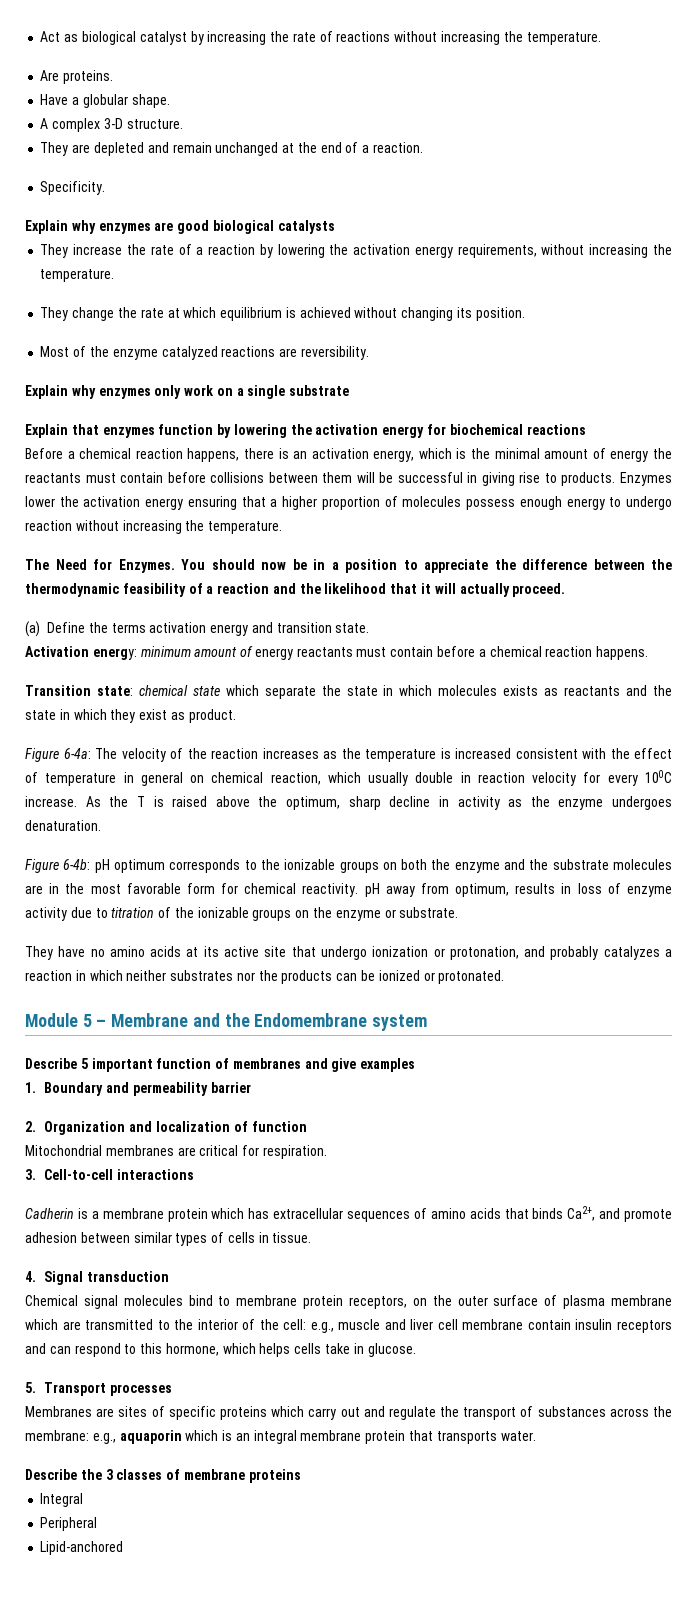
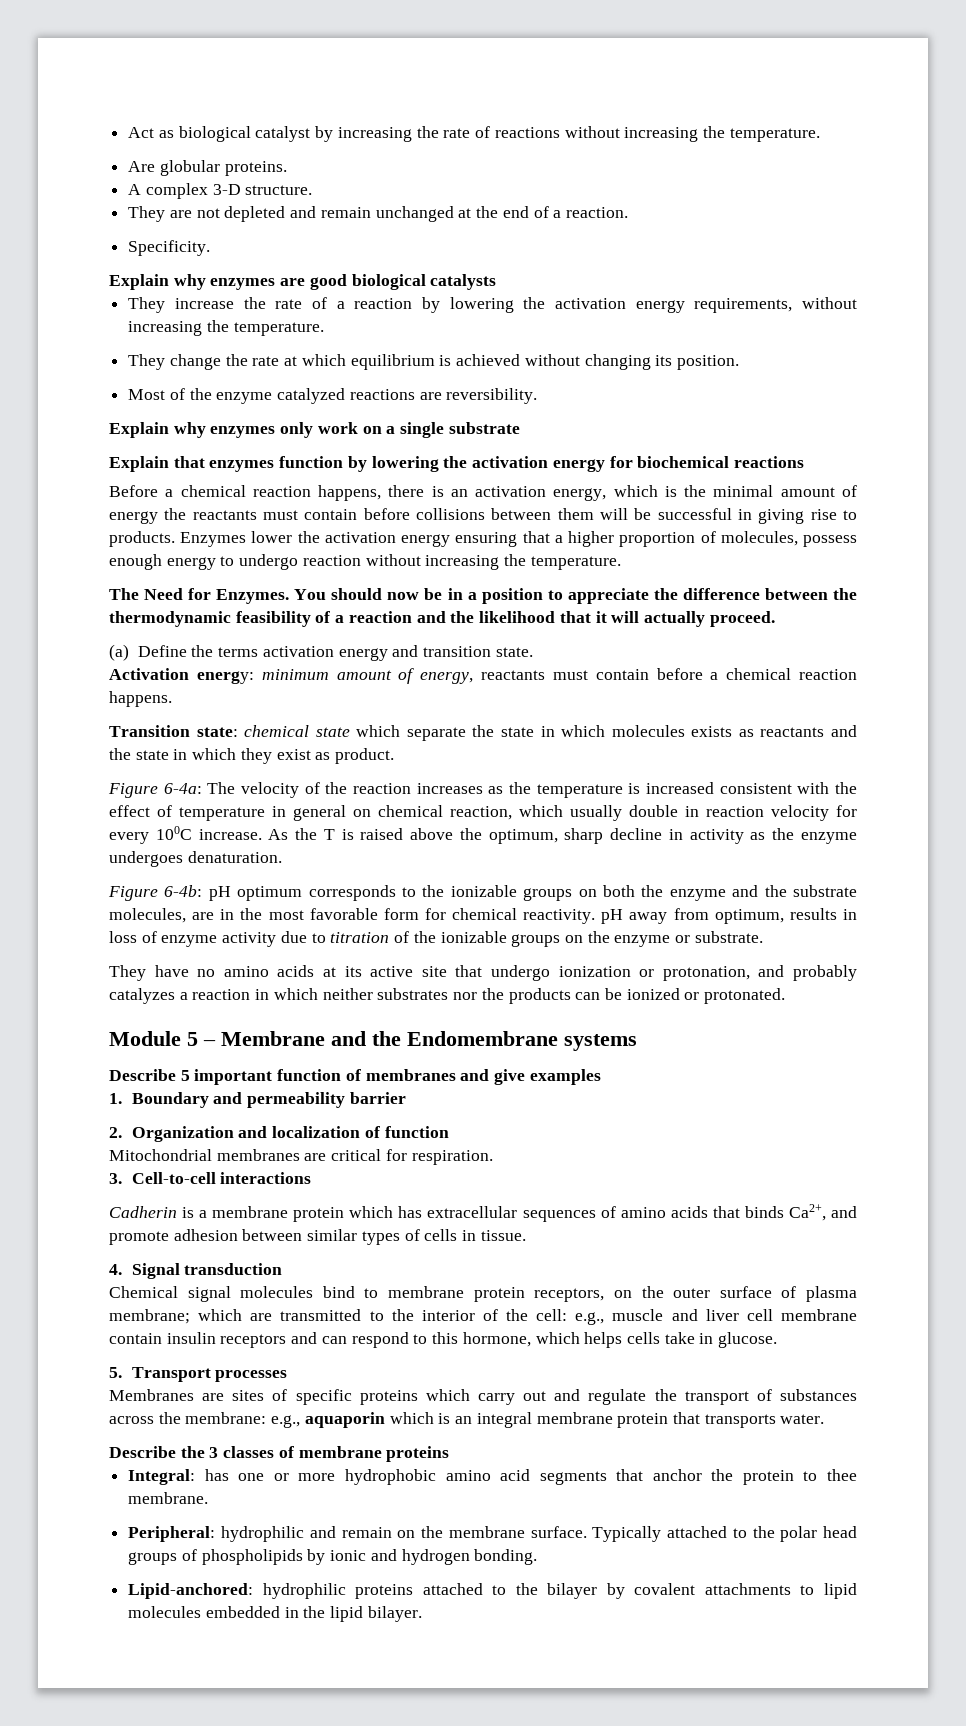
- Are proteins.
+ Are globular proteins.
- Have a globular shape.
- They are depleted and remain unchanged at the end of a reaction.
+ They are not depleted and remain unchanged at the end of a reaction.
- Enzymes lower the activation energy ensuring that a higher proportion of molecules possess enough energy to undergo reaction without increasing the temperature.
+ Enzymes lower the activation energy ensuring that a higher proportion of molecules, possess enough energy to undergo reaction without increasing the temperature.
- Activation energy: minimum amount of energy reactants must contain before a chemical reaction happens.
+ Activation energy: minimum amount of energy, reactants must contain before a chemical reaction happens.
- Figure 6-4b: pH optimum corresponds to the ionizable groups on both the enzyme and the substrate molecules are in the most favorable form for chemical reactivity. pH away from optimum, results in loss of enzyme activity due to titration of the ionizable groups on the enzyme or substrate.
+ Figure 6-4b: pH optimum corresponds to the ionizable groups on both the enzyme and the substrate molecules, are in the most favorable form for chemical reactivity. pH away from optimum, results in loss of enzyme activity due to titration of the ionizable groups on the enzyme or substrate.
- Module 5 – Membrane and the Endomembrane system
+ Module 5 – Membrane and the Endomembrane systems
- Chemical signal molecules bind to membrane protein receptors, on the outer surface of plasma membrane which are transmitted to the interior of the cell: e.g., muscle and liver cell membrane contain insulin receptors and can respond to this hormone, which helps cells take in glucose.
+ Chemical signal molecules bind to membrane protein receptors, on the outer surface of plasma membrane; which are transmitted to the interior of the cell: e.g., muscle and liver cell membrane contain insulin receptors and can respond to this hormone, which helps cells take in glucose.
- Integral
- Peripheral
- Lipid-anchored
+ Integral: has one or more hydrophobic amino acid segments that anchor the protein to thee membrane.
+ Peripheral: hydrophilic and remain on the membrane surface. Typically attached to the polar head groups of phospholipids by ionic and hydrogen bonding.
+ Lipid-anchored: hydrophilic proteins attached to the bilayer by covalent attachments to lipid molecules embedded in the lipid bilayer.

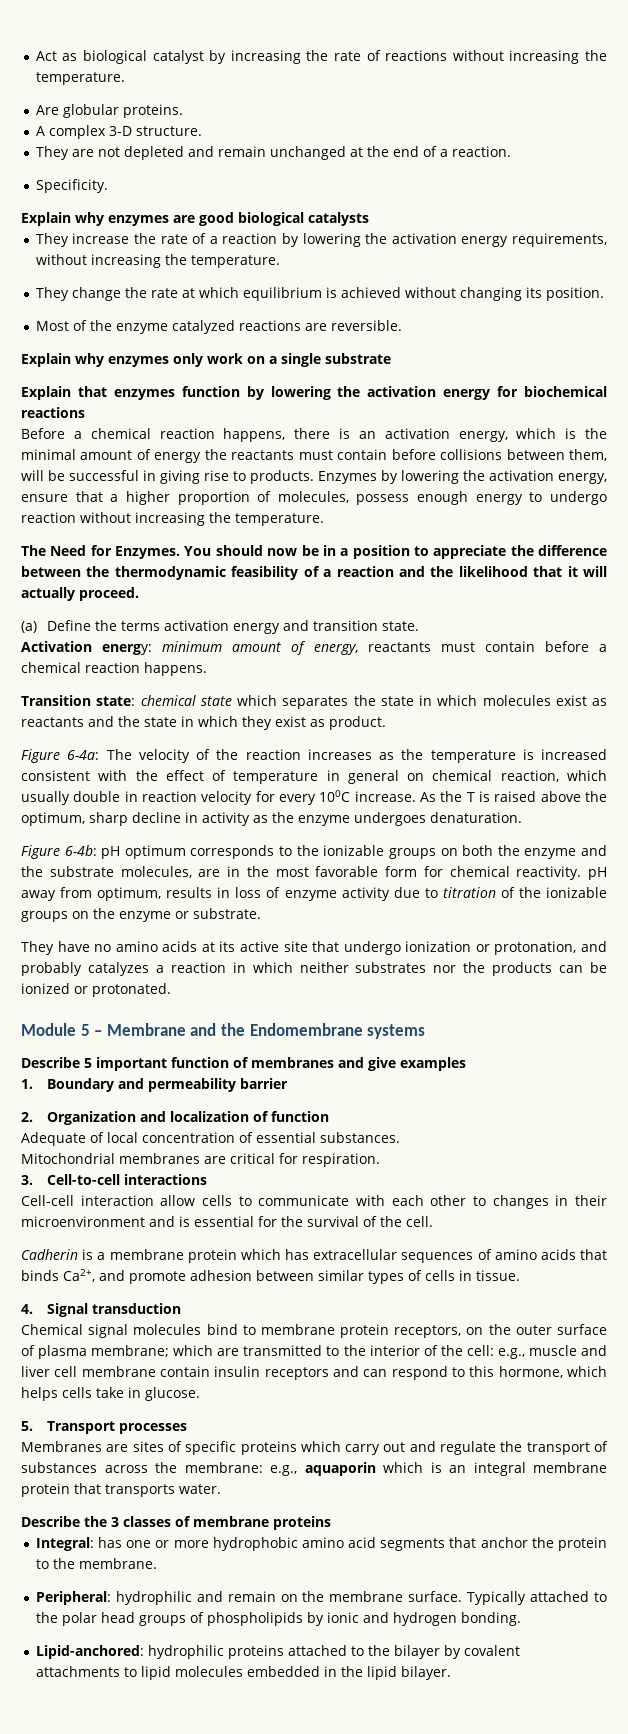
- Most of the enzyme catalyzed reactions are reversibility.
+ Most of the enzyme catalyzed reactions are reversible.
- Before a chemical reaction happens, there is an activation energy, which is the minimal amount of energy the reactants must contain before collisions between them will be successful in giving rise to products.
+ Before a chemical reaction happens, there is an activation energy, which is the minimal amount of energy the reactants must contain before collisions between them, will be successful in giving rise to products.
- Enzymes lower the activation energy ensuring that a higher proportion of molecules, possess enough energy to undergo reaction without increasing the temperature.
+ Enzymes by lowering the activation energy, ensure that a higher proportion of molecules, possess enough energy to undergo reaction without increasing the temperature.
- Transition state: chemical state which separate the state in which molecules exists as reactants and the state in which they exist as product.
+ Transition state: chemical state which separates the state in which molecules exist as reactants and the state in which they exist as product.
+ Adequate of local concentration of essential substances.
+ Cell-cell interaction allow cells to communicate with each other to changes in their microenvironment and is essential for the survival of the cell.
- Integral: has one or more hydrophobic amino acid segments that anchor the protein to thee membrane.
+ Integral: has one or more hydrophobic amino acid segments that anchor the protein to the membrane.

